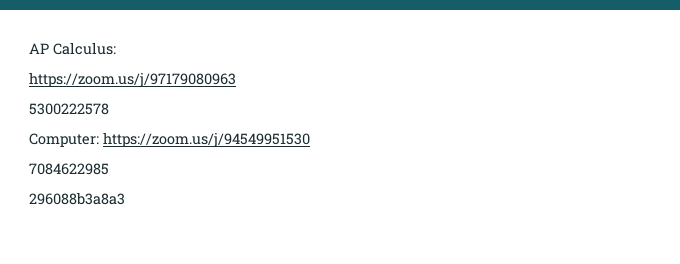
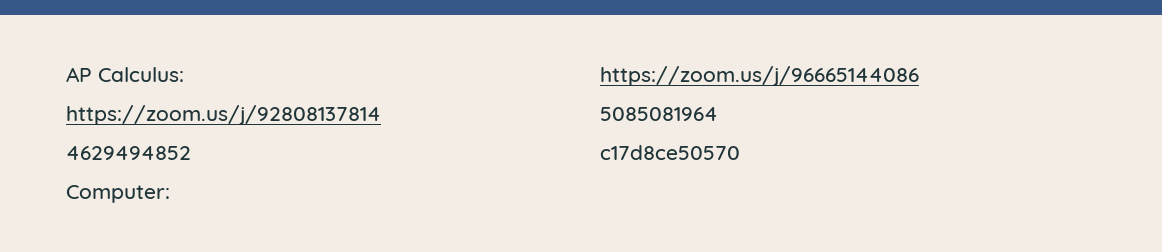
- https://zoom.us/j/97179080963
- 5300222578
+ https://zoom.us/j/92808137814
+ 4629494852
- Computer: https://zoom.us/j/94549951530
- 7084622985
- 296088b3a8a3
+ Computer:
+ https://zoom.us/j/96665144086
+ 5085081964
+ c17d8ce50570

